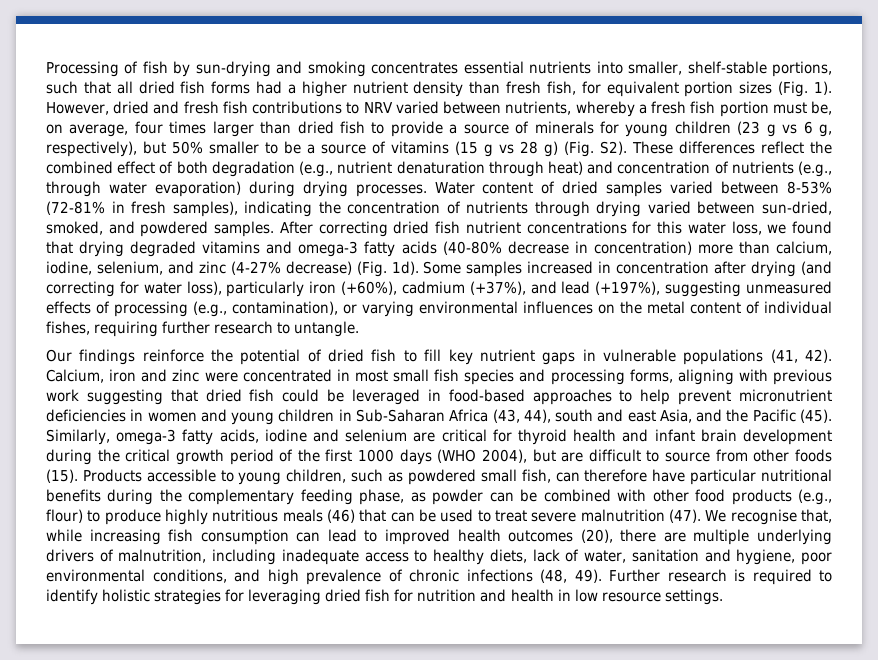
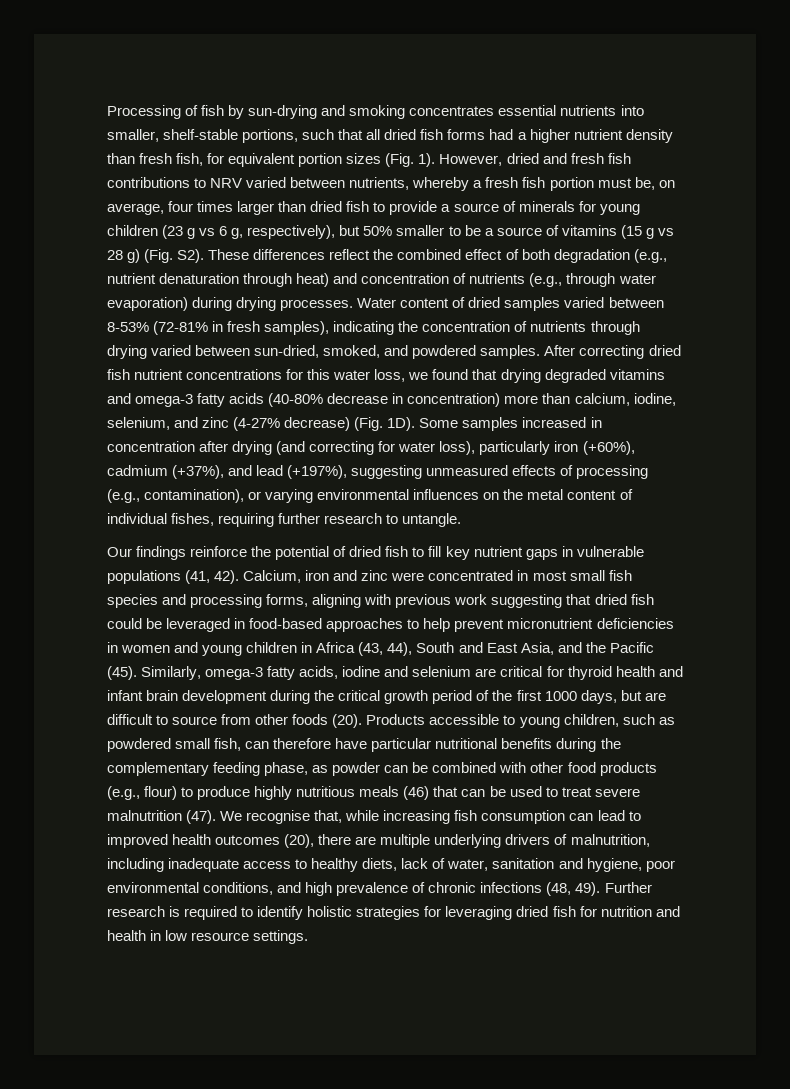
- After correcting dried fish nutrient concentrations for this water loss, we found that drying degraded vitamins and omega-3 fatty acids (40-80% decrease in concentration) more than calcium, iodine, selenium, and zinc (4-27% decrease) (Fig. 1d).
+ After correcting dried fish nutrient concentrations for this water loss, we found that drying degraded vitamins and omega-3 fatty acids (40-80% decrease in concentration) more than calcium, iodine, selenium, and zinc (4-27% decrease) (Fig. 1D).
- Calcium, iron and zinc were concentrated in most small fish species and processing forms, aligning with previous work suggesting that dried fish could be leveraged in food-based approaches to help prevent micronutrient deficiencies in women and young children in Sub-Saharan Africa (43, 44), south and east Asia, and the Pacific (45).
+ Calcium, iron and zinc were concentrated in most small fish species and processing forms, aligning with previous work suggesting that dried fish could be leveraged in food-based approaches to help prevent micronutrient deficiencies in women and young children in Africa (43, 44), South and East Asia, and the Pacific (45).
- Similarly, omega-3 fatty acids, iodine and selenium are critical for thyroid health and infant brain development during the critical growth period of the first 1000 days (WHO 2004), but are difficult to source from other foods (15).
+ Similarly, omega-3 fatty acids, iodine and selenium are critical for thyroid health and infant brain development during the critical growth period of the first 1000 days, but are difficult to source from other foods (20).

